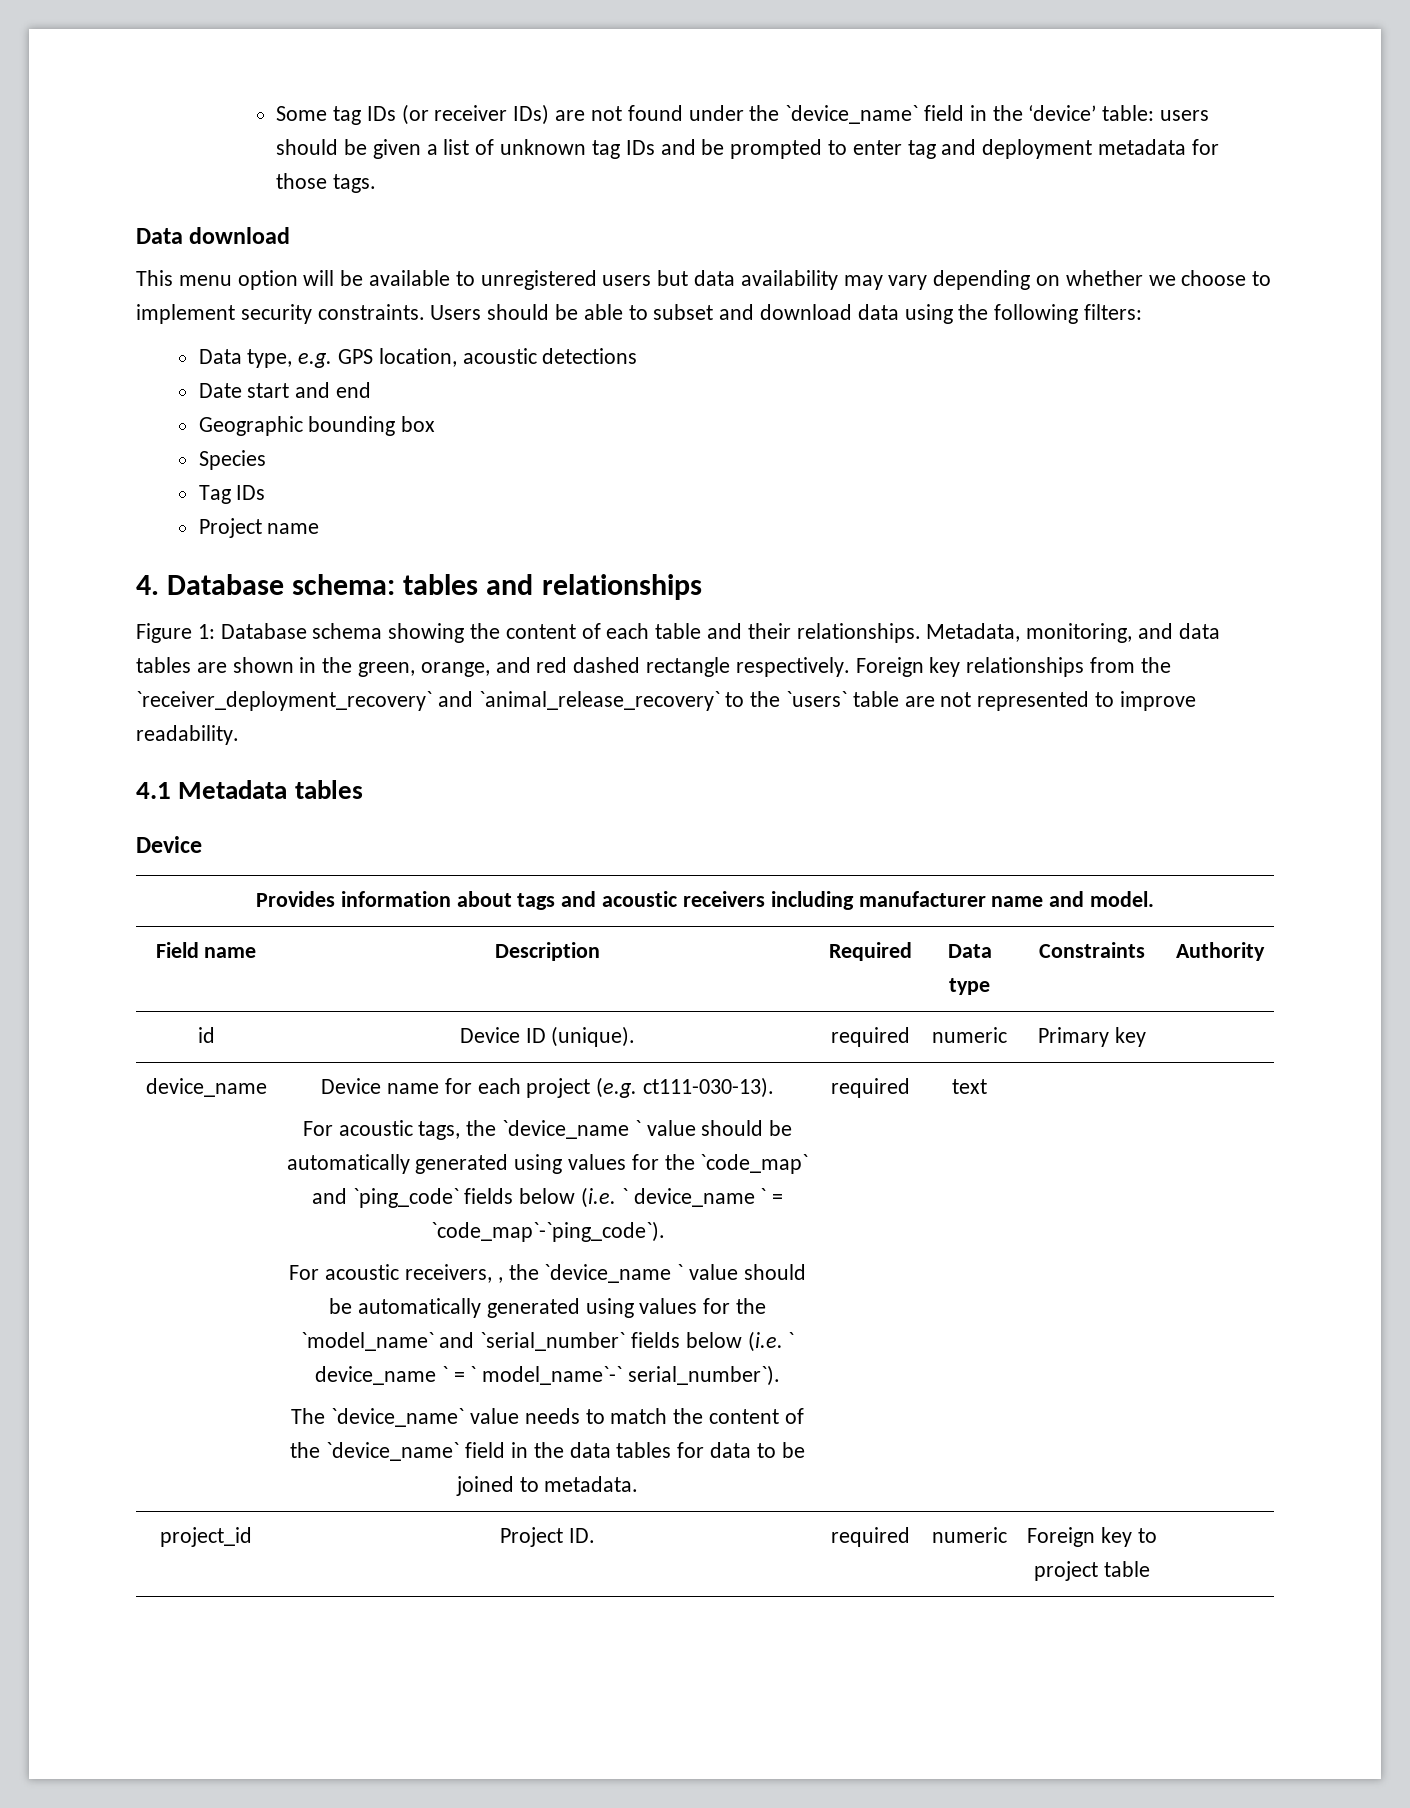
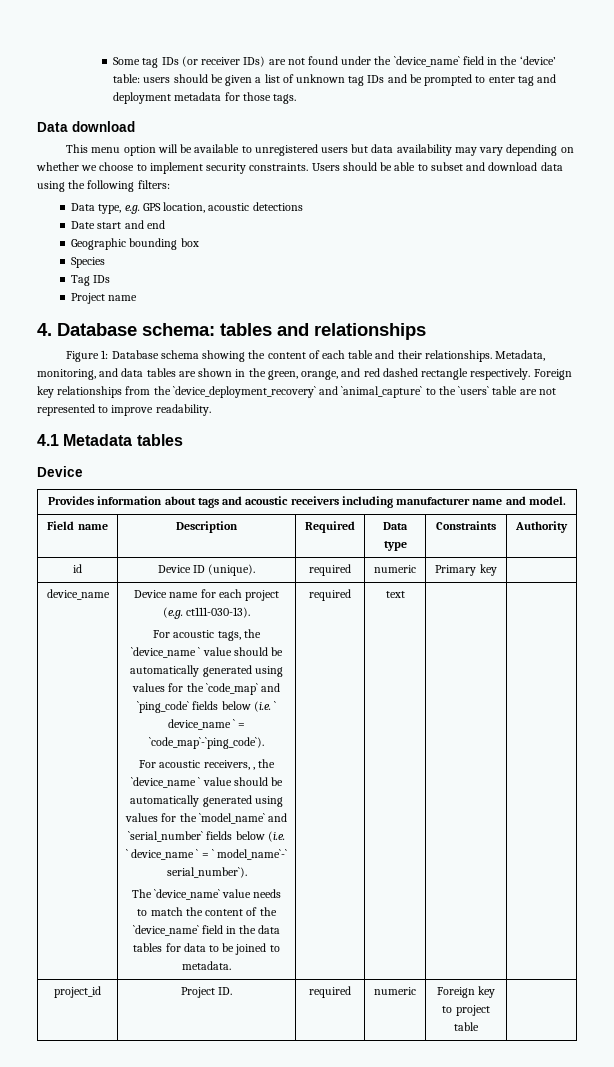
- Foreign key relationships from the `receiver_deployment_recovery` and `animal_release_recovery` to the `users` table are not represented to improve readability.
+ Foreign key relationships from the `device_deployment_recovery` and `animal_capture` to the `users` table are not represented to improve readability.

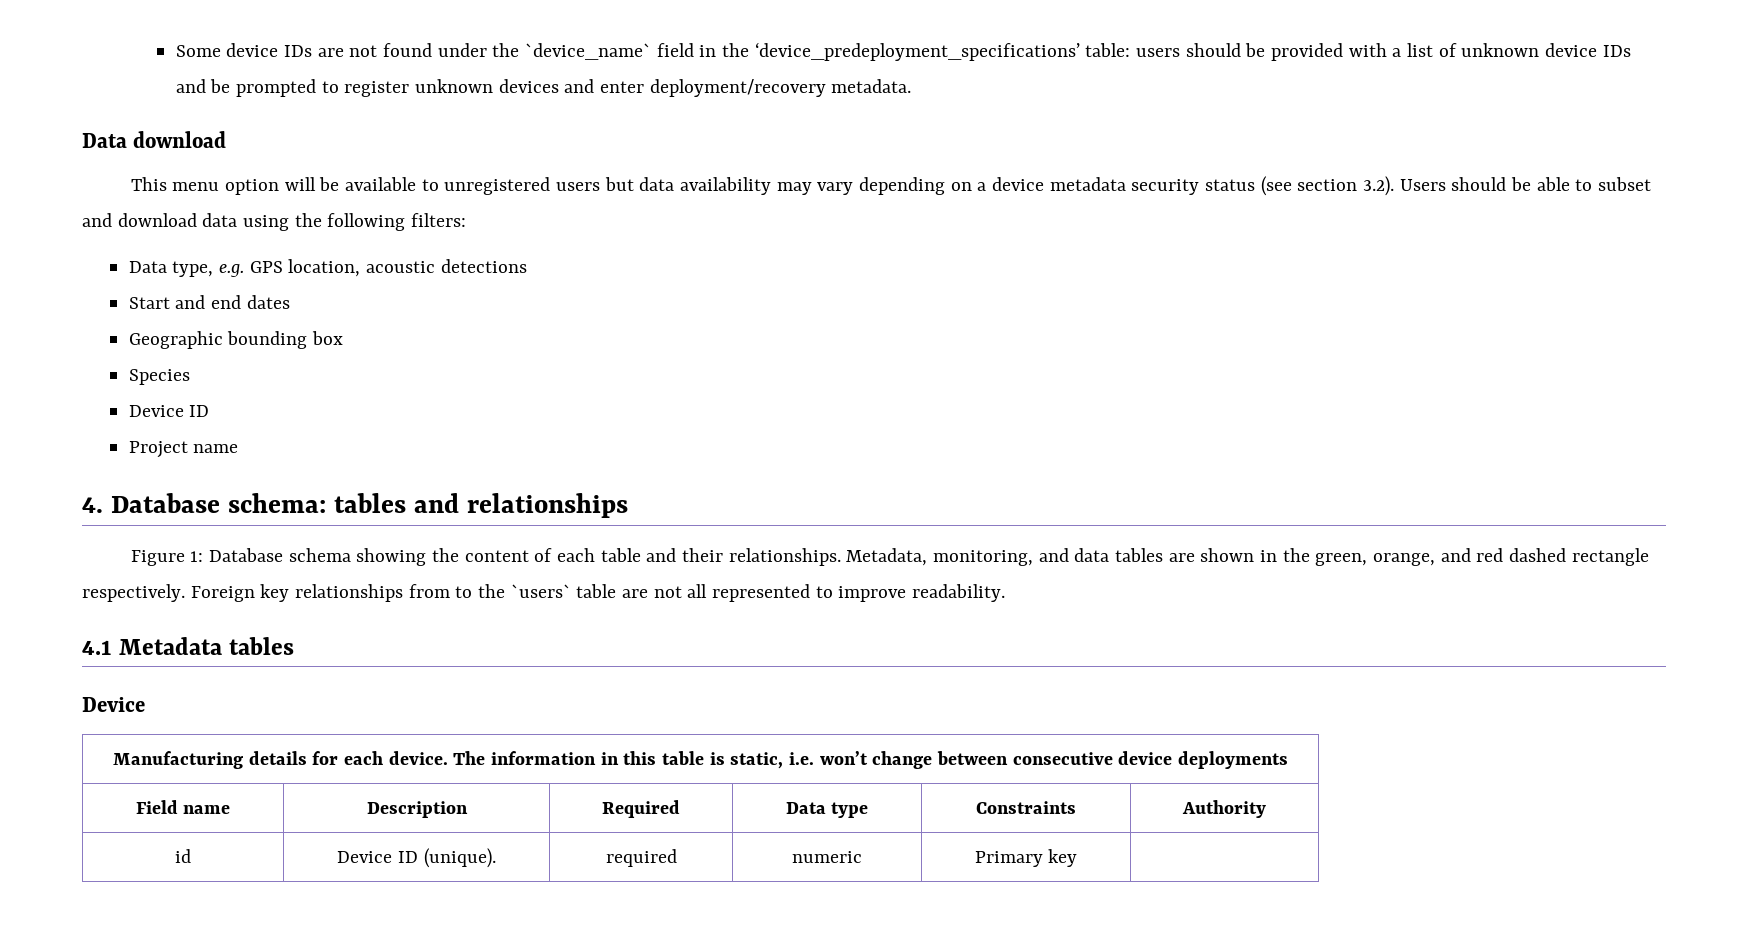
- Some tag IDs (or receiver IDs) are not found under the `device_name` field in the ‘device’ table: users should be given a list of unknown tag IDs and be prompted to enter tag and deployment metadata for those tags.
+ Some device IDs are not found under the `device_name` field in the ‘device_predeployment_specifications’ table: users should be provided with a list of unknown device IDs and be prompted to register unknown devices and enter deployment/recovery metadata.
- This menu option will be available to unregistered users but data availability may vary depending on whether we choose to implement security constraints. Users should be able to subset and download data using the following filters:
+ This menu option will be available to unregistered users but data availability may vary depending on a device metadata security status (see section 3.2). Users should be able to subset and download data using the following filters:
- Date start and end
+ Start and end dates
  Species
- Tag IDs
+ Device ID
- Foreign key relationships from the `device_deployment_recovery` and `animal_capture` to the `users` table are not represented to improve readability.
+ Foreign key relationships from to the `users` table are not all represented to improve readability.
- Provides information about tags and acoustic receivers including manufacturer name and model.
+ Manufacturing details for each device. The information in this table is static, i.e. won’t change between consecutive device deployments
- device_name | Device name for each project (e.g. ct111-030-13).
- For acoustic tags, the `device_name ` value should be automatically generated using values for the `code_map` and `ping_code` fields below (i.e. ` device_name ` = `code_map`-`ping_code`).
- For acoustic receivers, , the `device_name ` value should be automatically generated using values for the `model_name` and `serial_number` fields below (i.e. ` device_name ` = ` model_name`-` serial_number`).
- The `device_name` value needs to match the content of the `device_name` field in the data tables for data to be joined to metadata. | required | text | |
- project_id | Project ID. | required | numeric | Foreign key to project table |

